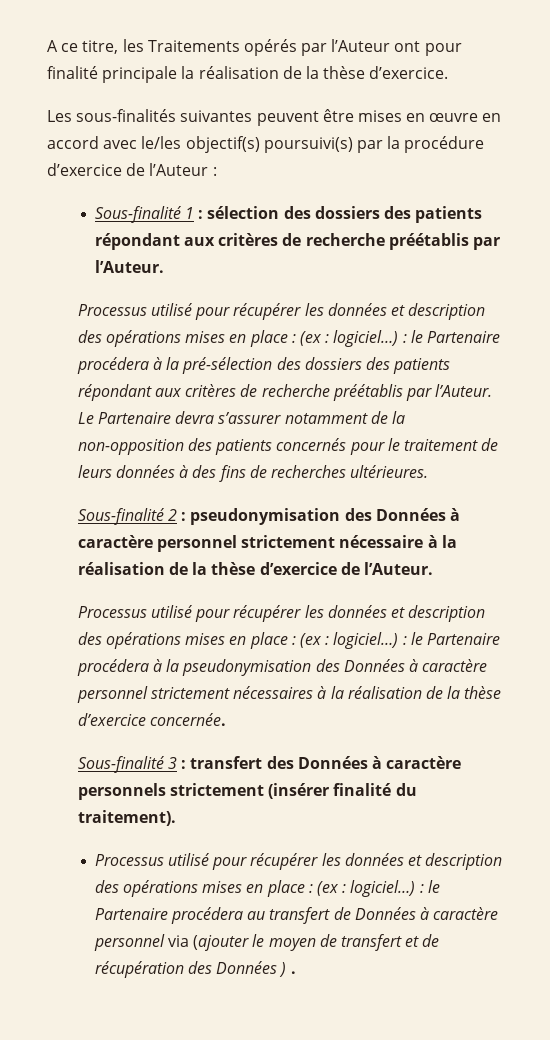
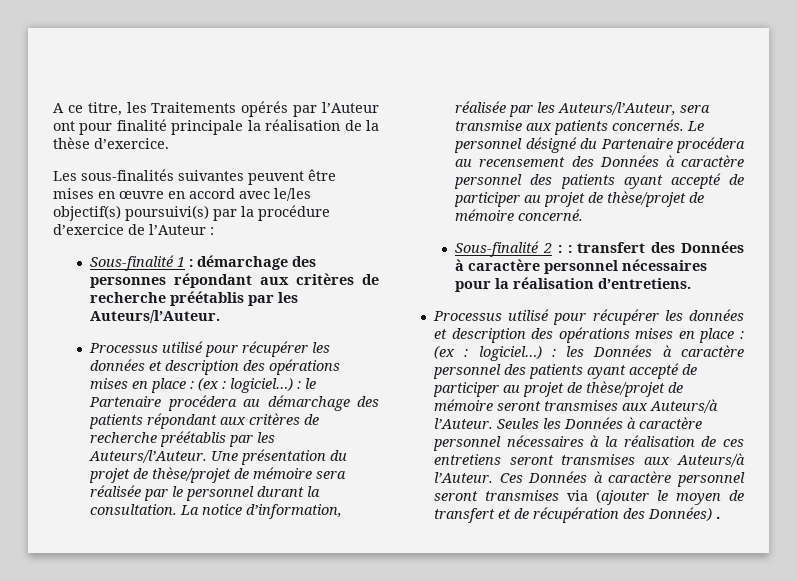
- Sous-finalité 1 : sélection des dossiers des patients répondant aux critères de recherche préétablis par l’Auteur.
- Processus utilisé pour récupérer les données et description des opérations mises en place : (ex : logiciel…) : le Partenaire procédera à la pré-sélection des dossiers des patients répondant aux critères de recherche préétablis par l’Auteur. Le Partenaire devra s’assurer notamment de la non-opposition des patients concernés pour le traitement de leurs données à des fins de recherches ultérieures.
- Sous-finalité 2 : pseudonymisation des Données à caractère personnel strictement nécessaire à la réalisation de la thèse d’exercice de l’Auteur.
- Processus utilisé pour récupérer les données et description des opérations mises en place : (ex : logiciel…) : le Partenaire procédera à la pseudonymisation des Données à caractère personnel strictement nécessaires à la réalisation de la thèse d’exercice concernée.
- Sous-finalité 3 : transfert des Données à caractère personnels strictement (insérer finalité du traitement).
+ Sous-finalité 1 : démarchage des personnes répondant aux critères de recherche préétablis par les Auteurs/l’Auteur.
- Processus utilisé pour récupérer les données et description des opérations mises en place : (ex : logiciel…) : le Partenaire procédera au transfert de Données à caractère personnel via (ajouter le moyen de transfert et de récupération des Données ) .
+ Processus utilisé pour récupérer les données et description des opérations mises en place : (ex : logiciel…) : le Partenaire procédera au démarchage des patients répondant aux critères de recherche préétablis par les Auteurs/l’Auteur. Une présentation du projet de thèse/projet de mémoire sera réalisée par le personnel durant la consultation. La notice d’information, réalisée par les Auteurs/l’Auteur, sera transmise aux patients concernés. Le personnel désigné du Partenaire procédera au recensement des Données à caractère personnel des patients ayant accepté de participer au projet de thèse/projet de mémoire concerné.
+ Sous-finalité 2 : : transfert des Données à caractère personnel nécessaires pour la réalisation d’entretiens.
+ Processus utilisé pour récupérer les données et description des opérations mises en place : (ex : logiciel…) : les Données à caractère personnel des patients ayant accepté de participer au projet de thèse/projet de mémoire seront transmises aux Auteurs/à l’Auteur. Seules les Données à caractère personnel nécessaires à la réalisation de ces entretiens seront transmises aux Auteurs/à l’Auteur. Ces Données à caractère personnel seront transmises via (ajouter le moyen de transfert et de récupération des Données) .

